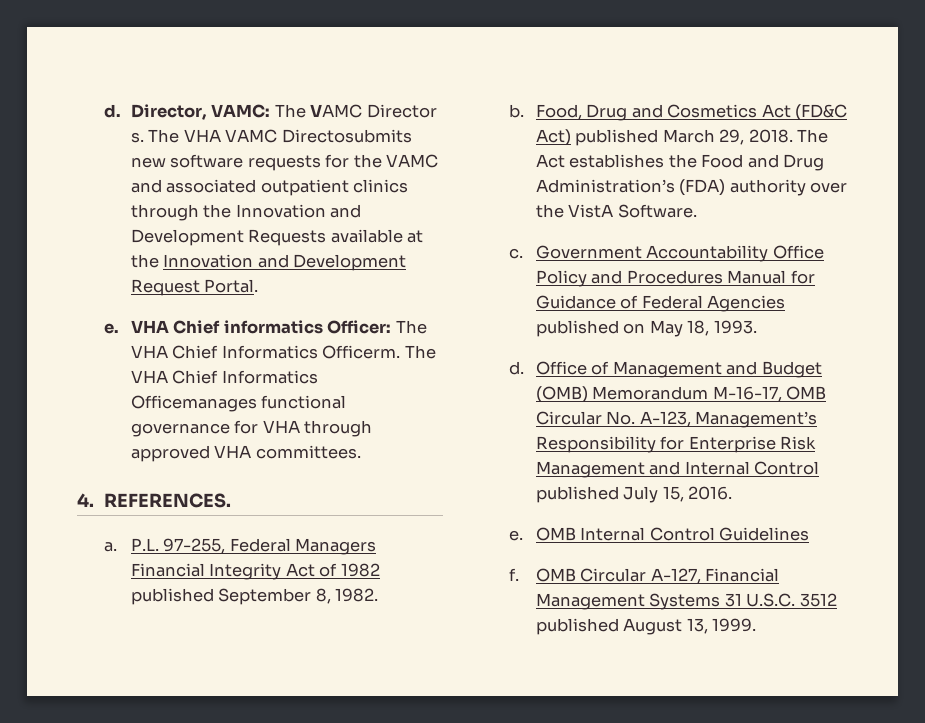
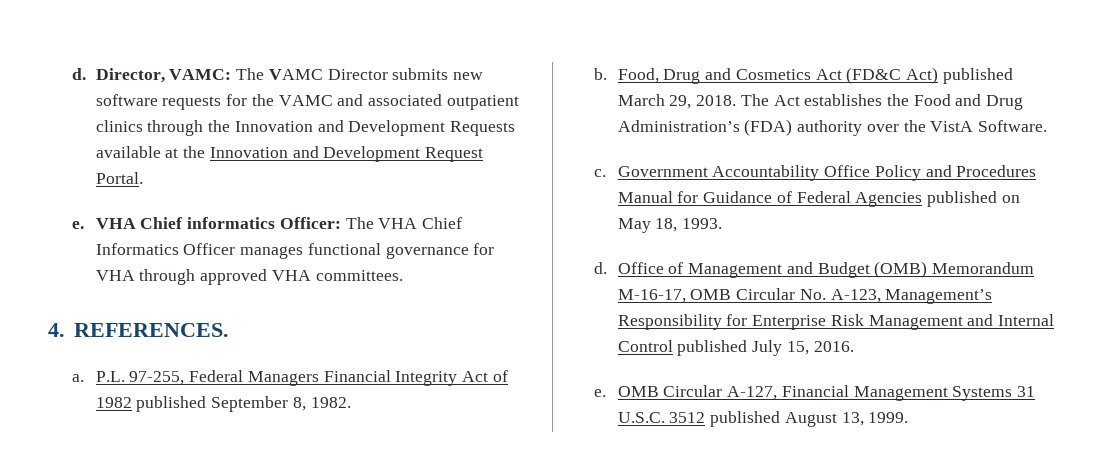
- Director, VAMC: The VAMC Director s. The VHA VAMC Directosubmits new software requests for the VAMC and associated outpatient clinics through the Innovation and Development Requests available at the Innovation and Development Request Portal.
+ Director, VAMC: The VAMC Director submits new software requests for the VAMC and associated outpatient clinics through the Innovation and Development Requests available at the Innovation and Development Request Portal.
- VHA Chief informatics Officer: The VHA Chief Informatics Officerm. The VHA Chief Informatics Officemanages functional governance for VHA through approved VHA committees.
+ VHA Chief informatics Officer: The VHA Chief Informatics Officer manages functional governance for VHA through approved VHA committees.
- OMB Internal Control Guidelines
- f. OMB Circular A-127, Financial Management Systems 31 U.S.C. 3512 published August 13, 1999.
+ OMB Circular A-127, Financial Management Systems 31 U.S.C. 3512 published August 13, 1999.

